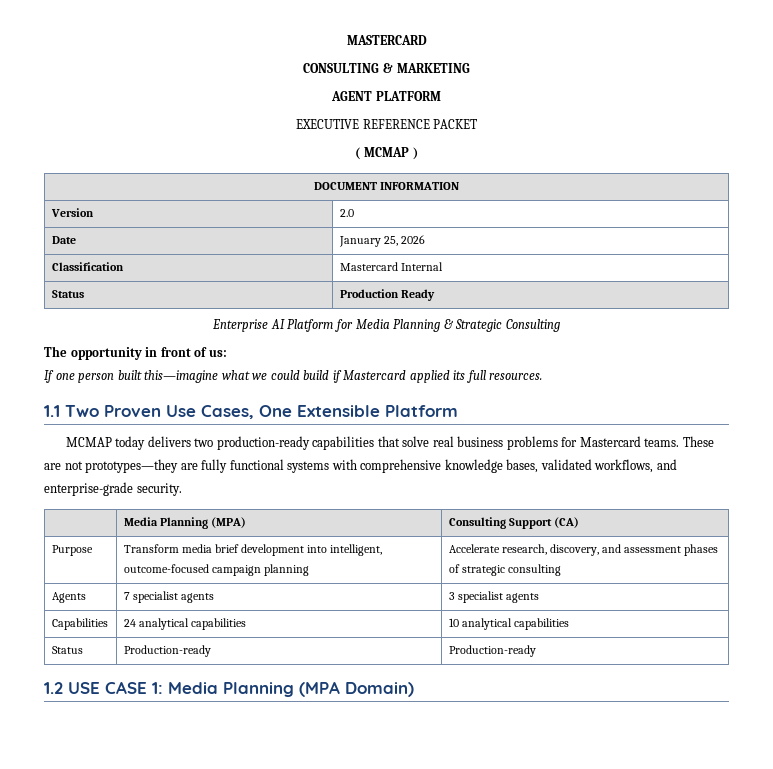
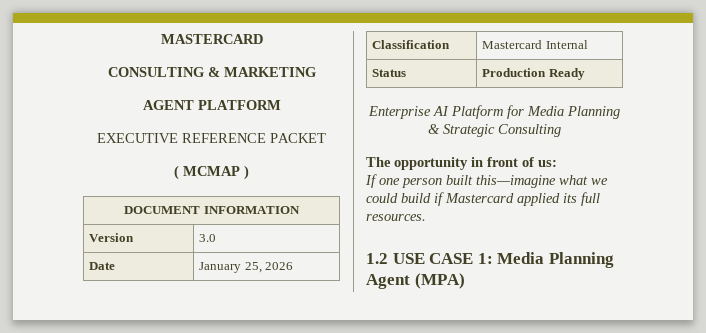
- Version | 2.0
+ Version | 3.0
- 1.1 Two Proven Use Cases, One Extensible Platform
- MCMAP today delivers two production-ready capabilities that solve real business problems for Mastercard teams. These are not prototypes—they are fully functional systems with comprehensive knowledge bases, validated workflows, and enterprise-grade security.
- | Media Planning (MPA) | Consulting Support (CA)
- Purpose | Transform media brief development into intelligent, outcome-focused campaign planning | Accelerate research, discovery, and assessment phases of strategic consulting
- Agents | 7 specialist agents | 3 specialist agents
- Capabilities | 24 analytical capabilities | 10 analytical capabilities
- Status | Production-ready | Production-ready
- 1.2 USE CASE 1: Media Planning (MPA Domain)
+ 1.2 USE CASE 1: Media Planning Agent (MPA)

